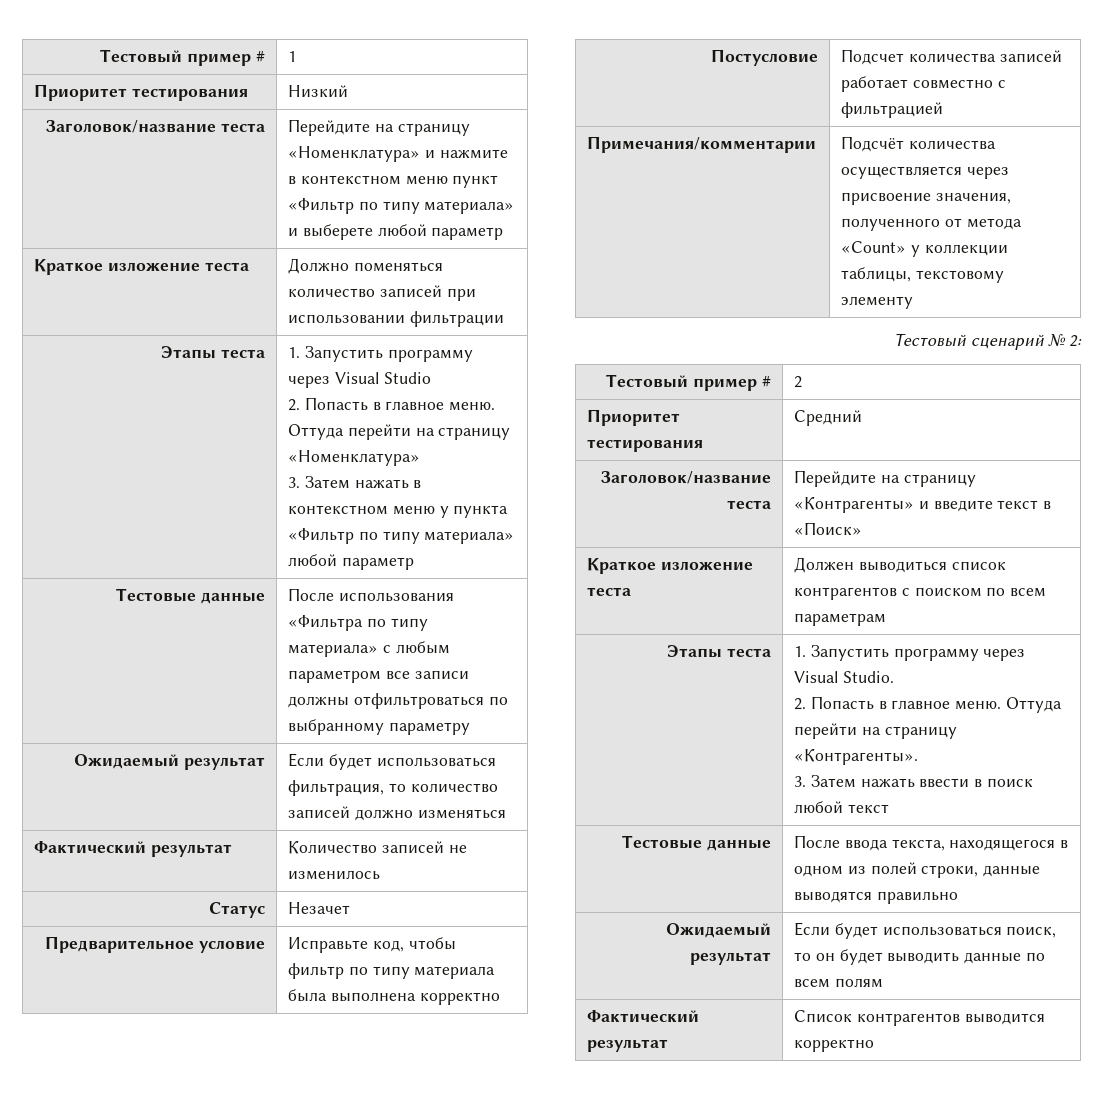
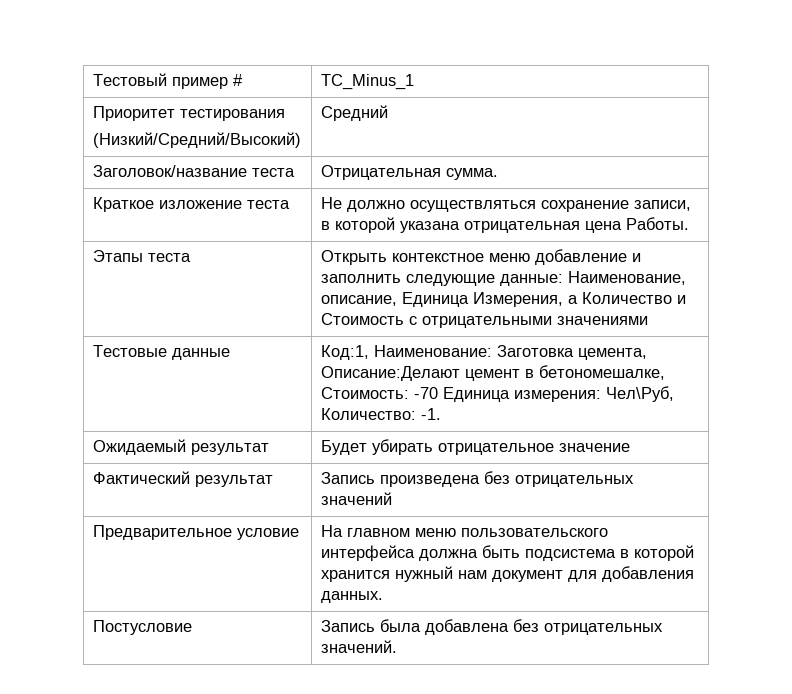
- Тестовый пример # | 1
- Приоритет тестирования | Низкий
- Заголовок/название теста | Перейдите на страницу «Номенклатура» и нажмите в контекстном меню пункт «Фильтр по типу материала» и выберете любой параметр
- Краткое изложение теста | Должно поменяться количество записей при использовании фильтрации
- Этапы теста | 1. Запустить программу через Visual Studio
- 2. Попасть в главное меню. Оттуда перейти на страницу «Номенклатура»
- 3. Затем нажать в контекстном меню у пункта «Фильтр по типу материала» любой параметр
- Тестовые данные | После использования «Фильтра по типу материала» с любым параметром все записи должны отфильтроваться по выбранному параметру
- Ожидаемый результат | Если будет использоваться фильтрация, то количество записей должно изменяться
- Фактический результат | Количество записей не изменилось
- Статус | Незачет
- Предварительное условие | Исправьте код, чтобы фильтр по типу материала была выполнена корректно
- Постусловие | Подсчет количества записей работает совместно с фильтрацией
- Примечания/комментарии | Подсчёт количества осуществляется через присвоение значения, полученного от метода «Count» у коллекции таблицы, текстовому элементу
- Тестовый сценарий № 2:
- Тестовый пример # | 2
- Приоритет тестирования | Средний
- Заголовок/название теста | Перейдите на страницу «Контрагенты» и введите текст в «Поиск»
- Краткое изложение теста | Должен выводиться список контрагентов c поиском по всем параметрам
- Этапы теста | 1. Запустить программу через Visual Studio.
- 2. Попасть в главное меню. Оттуда перейти на страницу «Контрагенты».
- 3. Затем нажать ввести в поиск любой текст
- Тестовые данные | После ввода текста, находящегося в одном из полей строки, данные выводятся правильно
- Ожидаемый результат | Если будет использоваться поиск, то он будет выводить данные по всем полям
- Фактический результат | Список контрагентов выводится корректно
+ Тестовый пример # | TC_Minus_1
+ Приоритет тестирования
+ (Низкий/Средний/Высокий) | Средний
+ Заголовок/название теста | Отрицательная сумма.
+ Краткое изложение теста | Не должно осуществляться сохранение записи, в которой указана отрицательная цена Работы.
+ Этапы теста | Открыть контекстное меню добавление и заполнить следующие данные: Наименование, описание, Единица Измерения, а Количество и Стоимость с отрицательными значениями
+ Тестовые данные | Код:1, Наименование: Заготовка цемента, Описание:Делают цемент в бетономешалке, Стоимость: -70 Единица измерения: Чел\Руб, Количество: -1.
+ Ожидаемый результат | Будет убирать отрицательное значение
+ Фактический результат | Запись произведена без отрицательных значений
+ Предварительное условие | На главном меню пользовательского интерфейса должна быть подсистема в которой хранится нужный нам документ для добавления данных.
+ Постусловие | Запись была добавлена без отрицательных значений.

